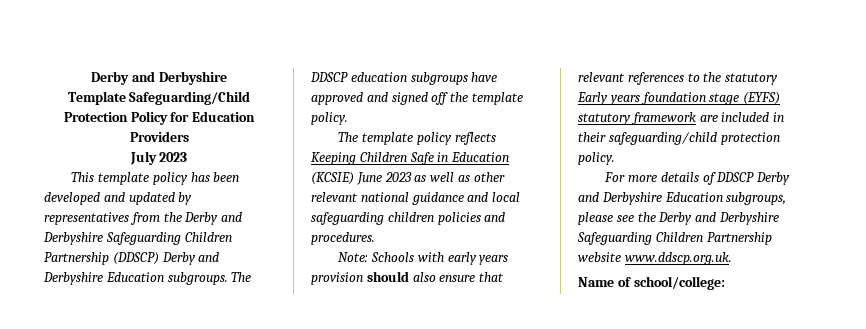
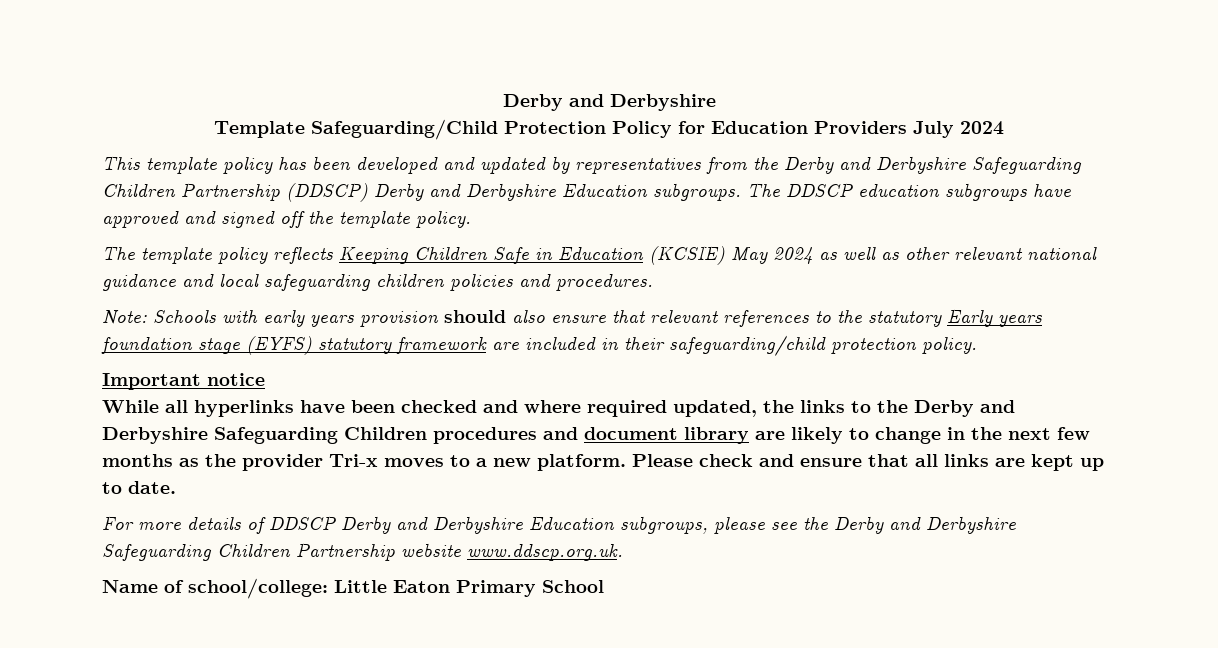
- Template Safeguarding/Child Protection Policy for Education Providers
- July 2023
+ Template Safeguarding/Child Protection Policy for Education Providers July 2024
- The template policy reflects Keeping Children Safe in Education (KCSIE) June 2023 as well as other relevant national guidance and local safeguarding children policies and procedures.
+ The template policy reflects Keeping Children Safe in Education (KCSIE) May 2024 as well as other relevant national guidance and local safeguarding children policies and procedures.
+ Important notice
+ While all hyperlinks have been checked and where required updated, the links to the Derby and Derbyshire Safeguarding Children procedures and document library are likely to change in the next few months as the provider Tri-x moves to a new platform. Please check and ensure that all links are kept up to date.
- Name of school/college:
+ Name of school/college: Little Eaton Primary School

